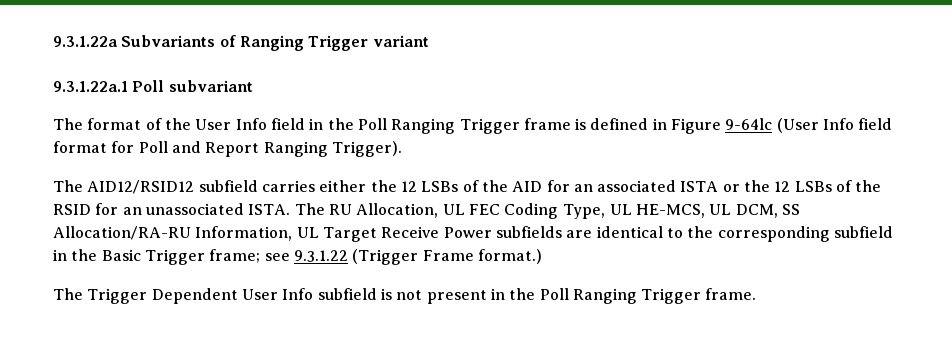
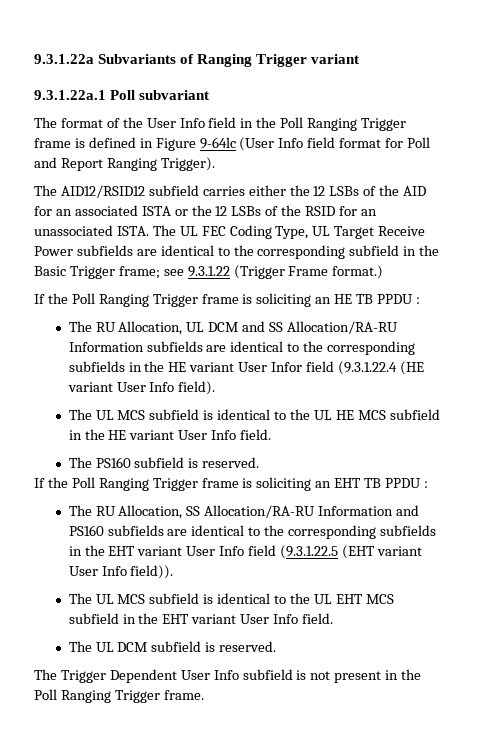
- The RU Allocation, UL FEC Coding Type, UL HE-MCS, UL DCM, SS Allocation/RA-RU Information, UL Target Receive Power subfields are identical to the corresponding subfield in the Basic Trigger frame; see 9.3.1.22 (Trigger Frame format.)
+ The UL FEC Coding Type, UL Target Receive Power subfields are identical to the corresponding subfield in the Basic Trigger frame; see 9.3.1.22 (Trigger Frame format.)
+ If the Poll Ranging Trigger frame is soliciting an HE TB PPDU :
+ The RU Allocation, UL DCM and SS Allocation/RA-RU Information subfields are identical to the corresponding subfields in the HE variant User Infor field (9.3.1.22.4 (HE variant User Info field).
+ The UL MCS subfield is identical to the UL HE MCS subfield in the HE variant User Info field.
+ The PS160 subfield is reserved.
+ If the Poll Ranging Trigger frame is soliciting an EHT TB PPDU :
+ The RU Allocation, SS Allocation/RA-RU Information and PS160 subfields are identical to the corresponding subfields in the EHT variant User Info field (9.3.1.22.5 (EHT variant User Info field)).
+ The UL MCS subfield is identical to the UL EHT MCS subfield in the EHT variant User Info field.
+ The UL DCM subfield is reserved.

